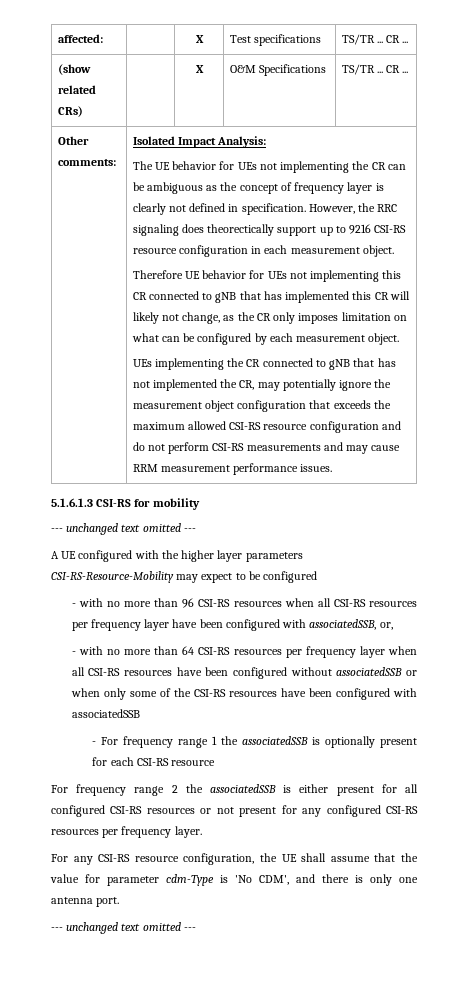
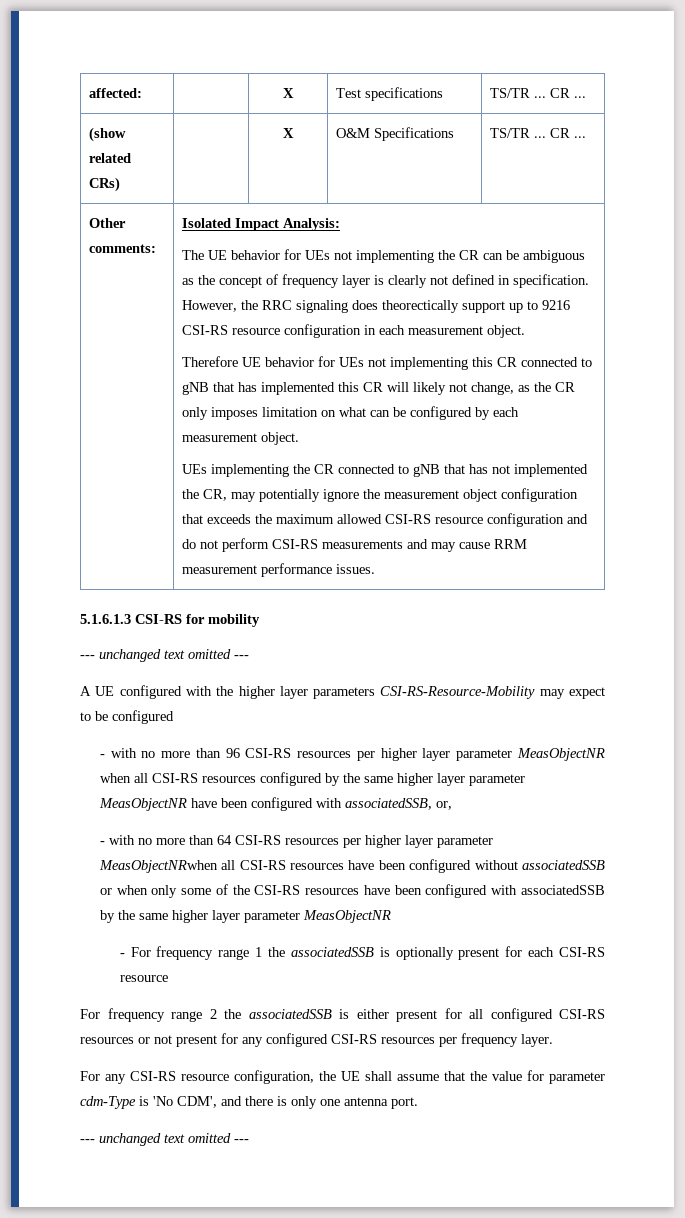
- - with no more than 96 CSI-RS resources when all CSI-RS resources per frequency layer have been configured with associatedSSB, or,
+ - with no more than 96 CSI-RS resources per higher layer parameter MeasObjectNR when all CSI-RS resources configured by the same higher layer parameter MeasObjectNR have been configured with associatedSSB, or,
- - with no more than 64 CSI-RS resources per frequency layer when all CSI-RS resources have been configured without associatedSSB or when only some of the CSI-RS resources have been configured with associatedSSB
+ - with no more than 64 CSI-RS resources per higher layer parameter MeasObjectNRwhen all CSI-RS resources have been configured without associatedSSB or when only some of the CSI-RS resources have been configured with associatedSSB by the same higher layer parameter MeasObjectNR

